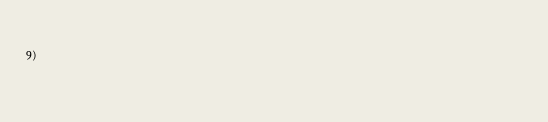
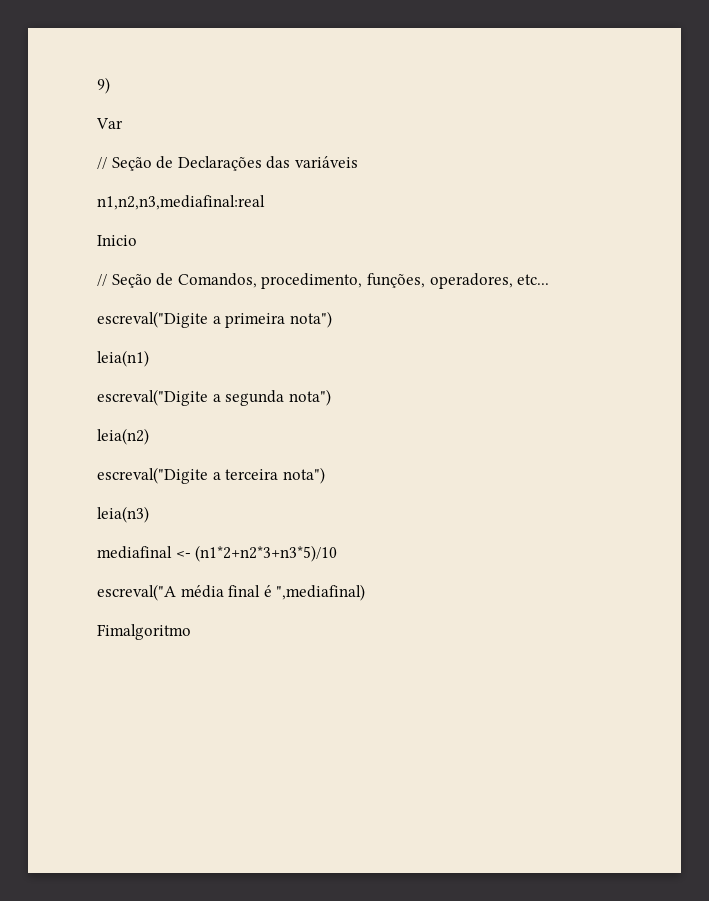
+ Var
+ // Seção de Declarações das variáveis
+ n1,n2,n3,mediafinal:real
+ Inicio
+ // Seção de Comandos, procedimento, funções, operadores, etc...
+ escreval("Digite a primeira nota")
+ leia(n1)
+ escreval("Digite a segunda nota")
+ leia(n2)
+ escreval("Digite a terceira nota")
+ leia(n3)
+ mediafinal <- (n1*2+n2*3+n3*5)/10
+ escreval("A média final é ",mediafinal)
+ Fimalgoritmo

